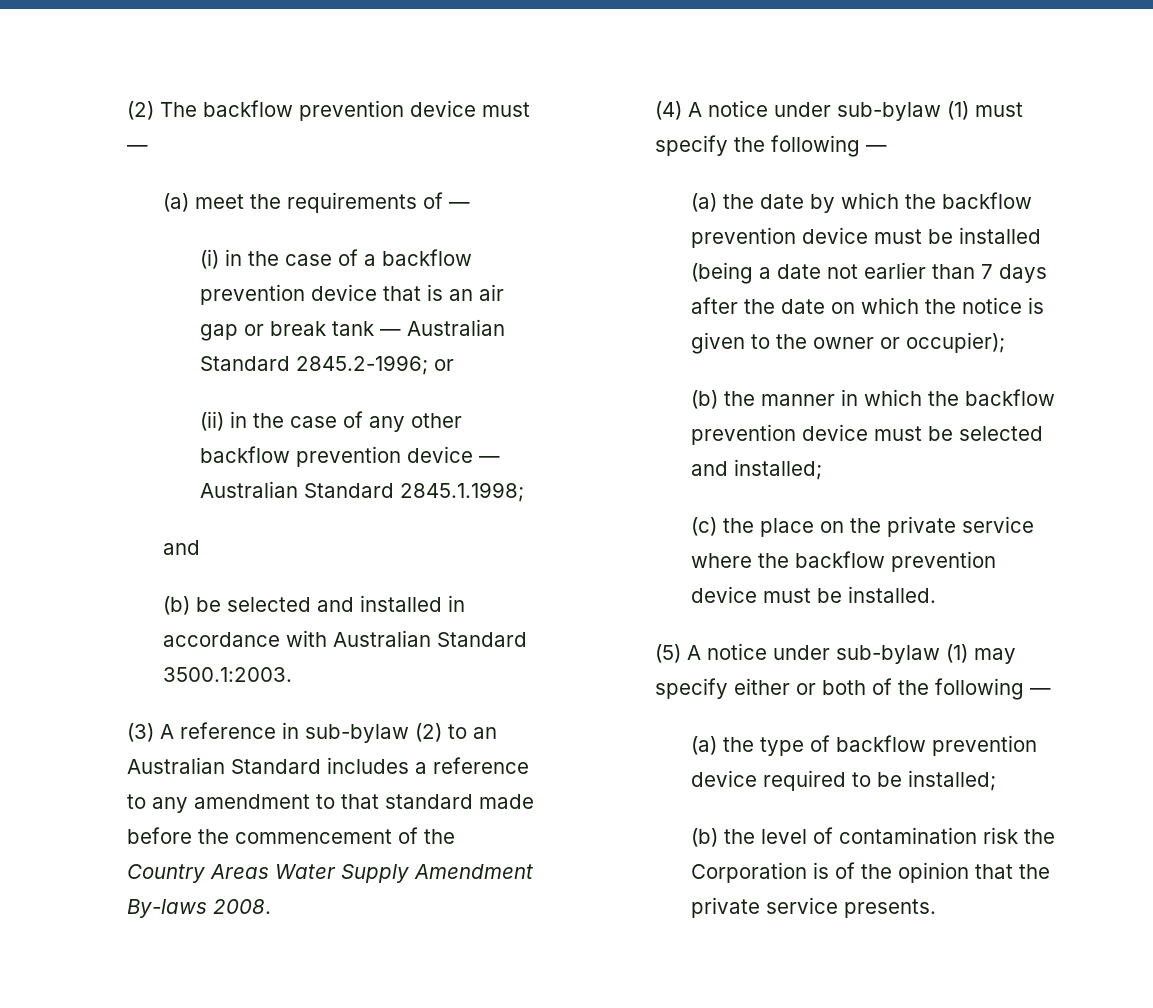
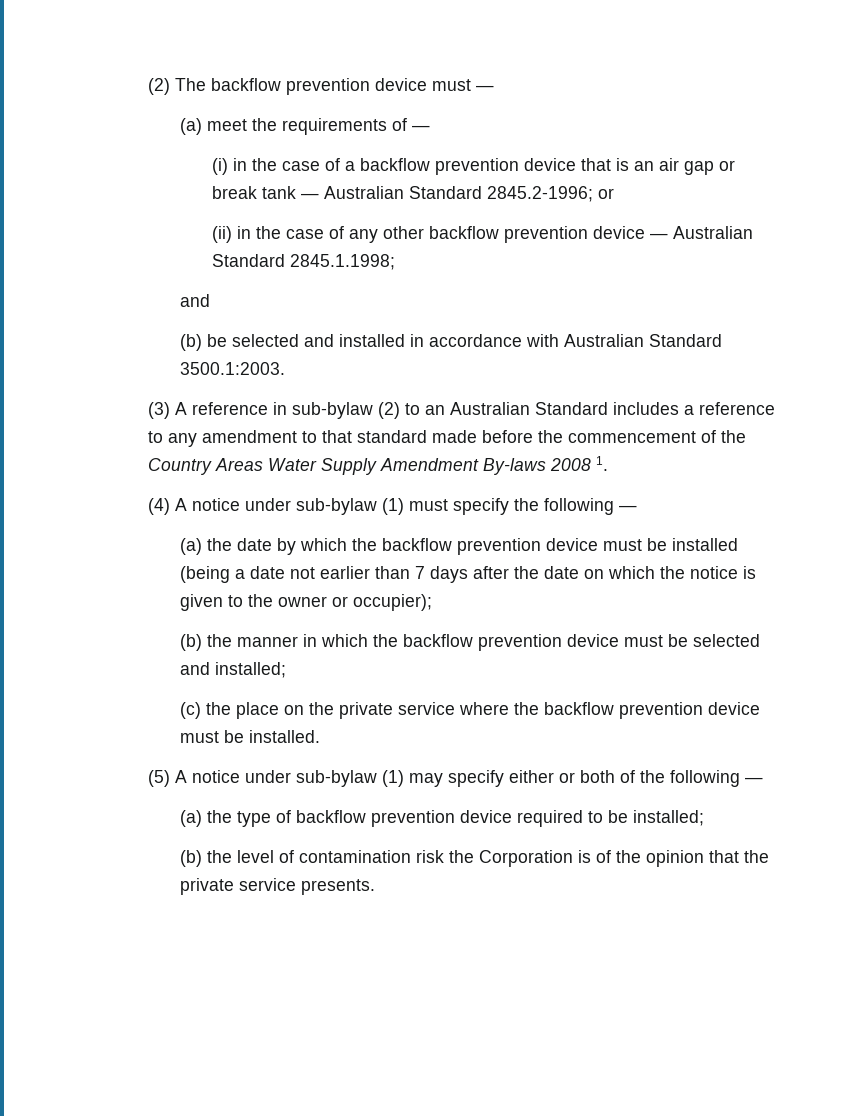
- (3) A reference in sub-bylaw (2) to an Australian Standard includes a reference to any amendment to that standard made before the commencement of the Country Areas Water Supply Amendment By-laws 2008.
+ (3) A reference in sub-bylaw (2) to an Australian Standard includes a reference to any amendment to that standard made before the commencement of the Country Areas Water Supply Amendment By-laws 2008 1.

